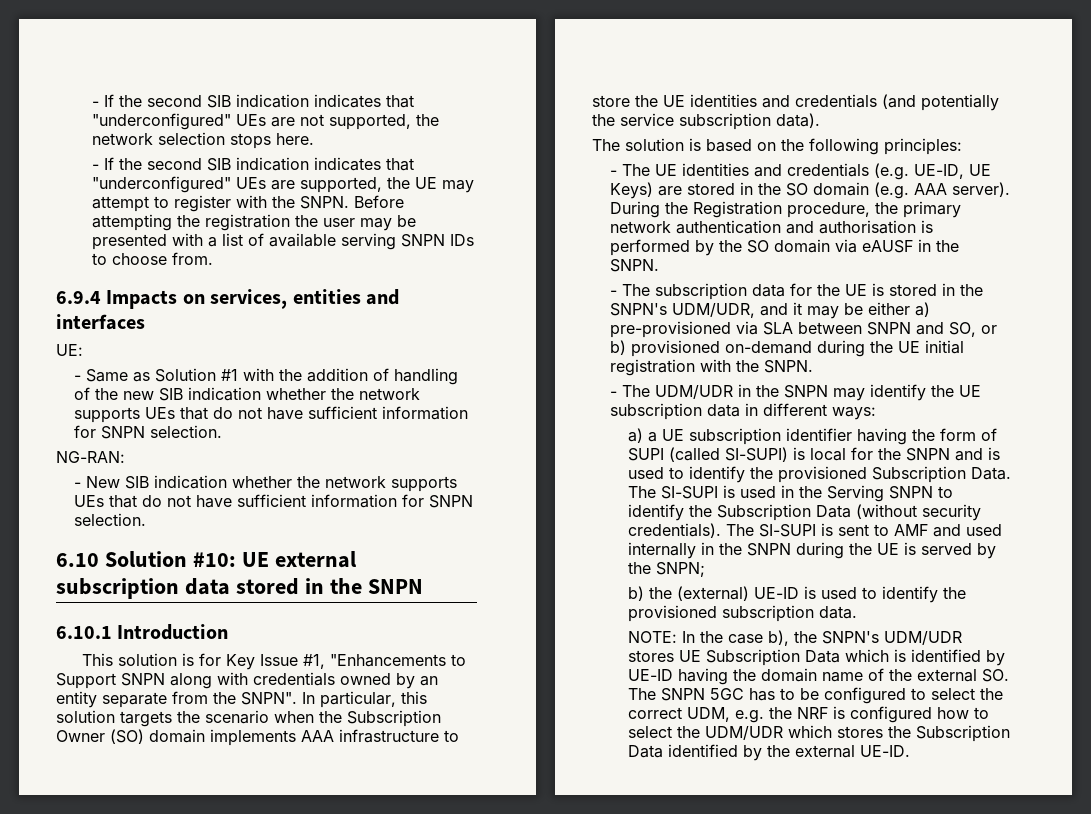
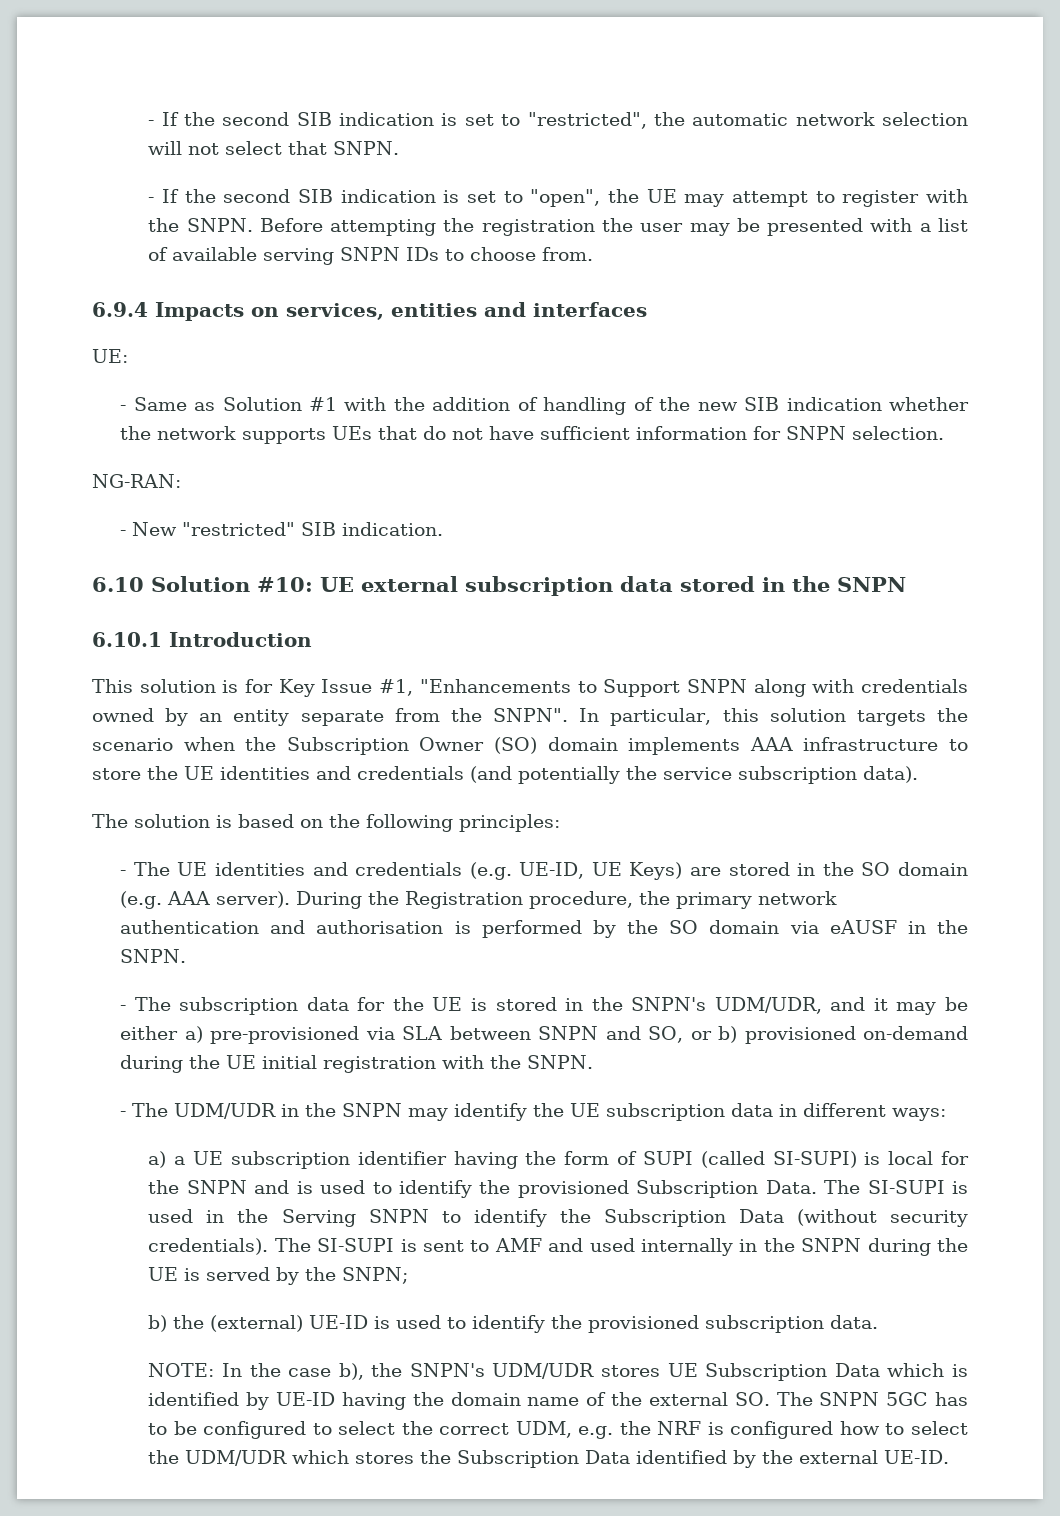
- - If the second SIB indication indicates that "underconfigured" UEs are not supported, the network selection stops here.
- - If the second SIB indication indicates that "underconfigured" UEs are supported, the UE may attempt to register with the SNPN.
+ - If the second SIB indication is set to "restricted", the automatic network selection will not select that SNPN.
+ - If the second SIB indication is set to "open", the UE may attempt to register with the SNPN.
- - New SIB indication whether the network supports UEs that do not have sufficient information for SNPN selection.
+ - New "restricted" SIB indication.

